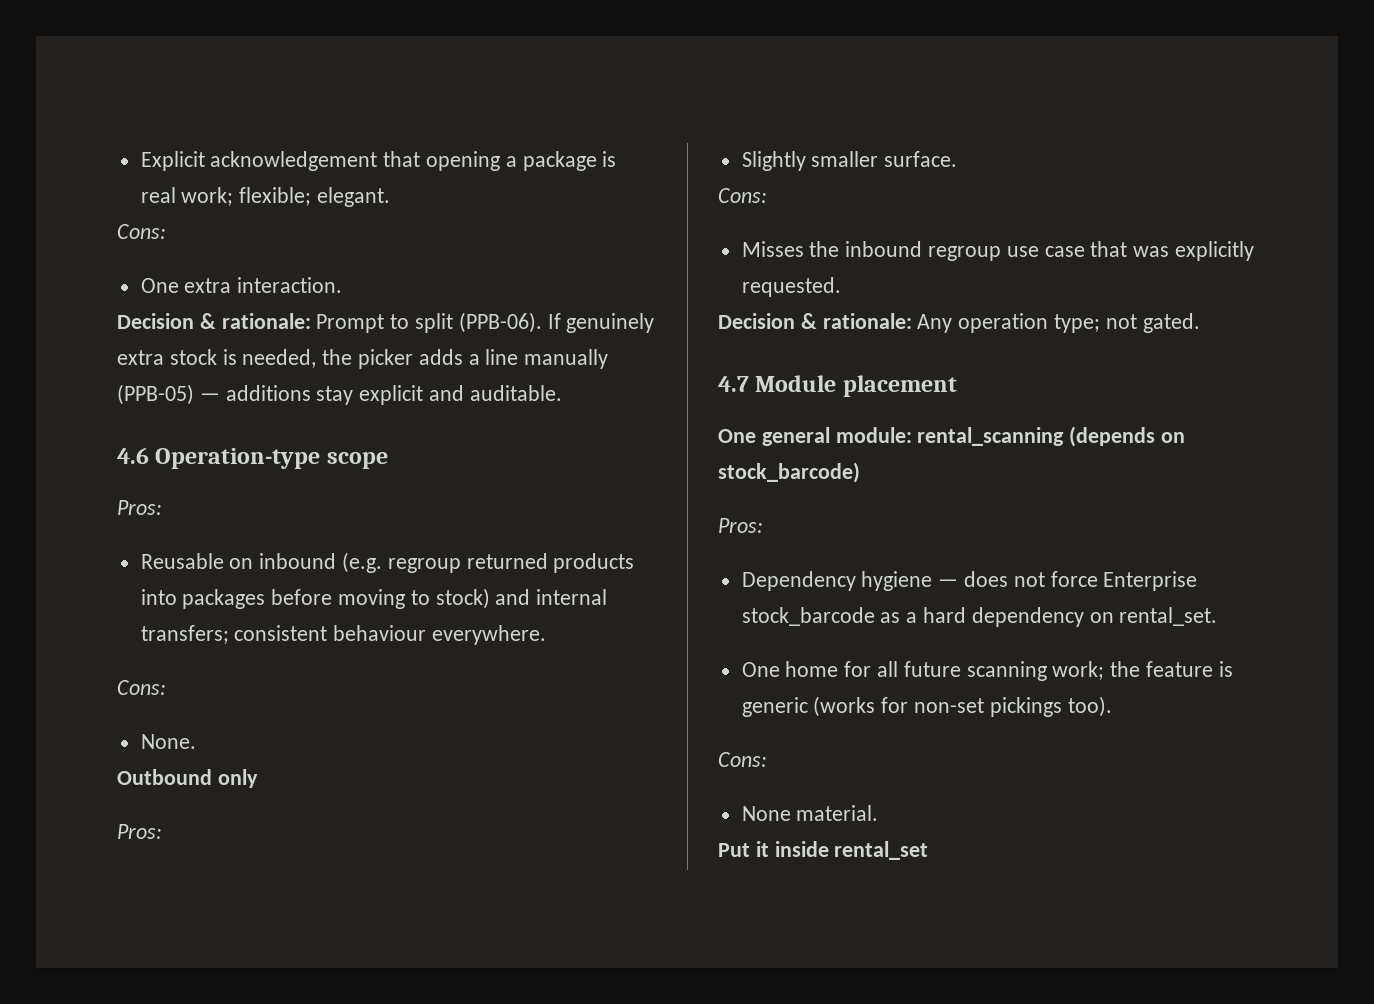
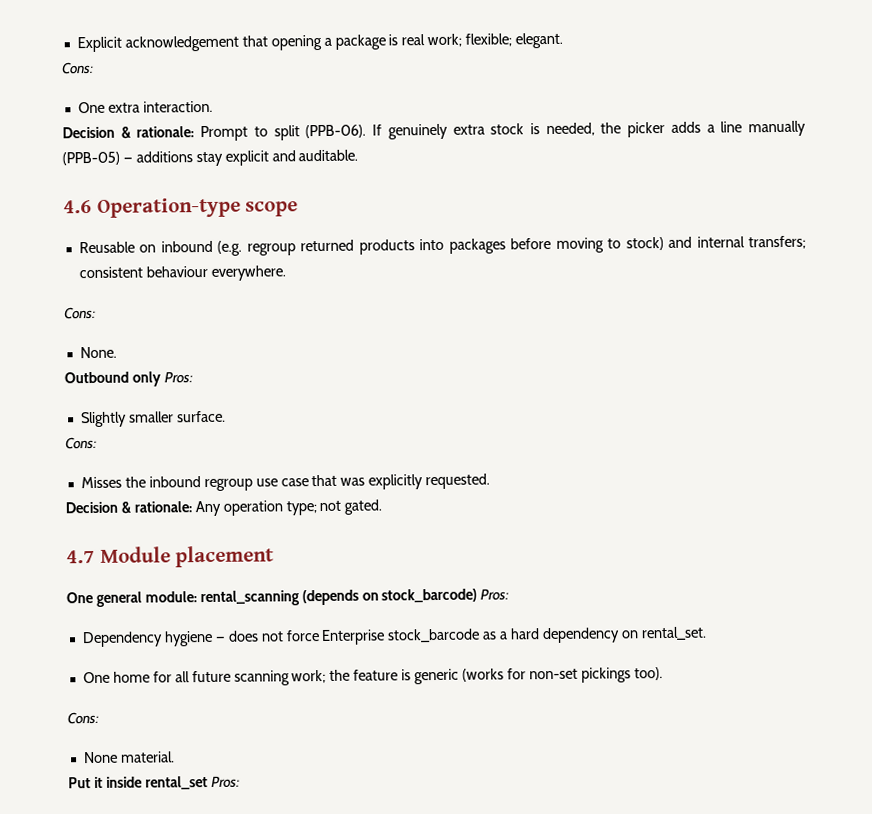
  4.6 Operation-type scope
- Pros:
- Outbound only
- Pros:
+ Outbound only Pros:
- One general module: rental_scanning (depends on stock_barcode)
- Pros:
+ One general module: rental_scanning (depends on stock_barcode) Pros:
- Put it inside rental_set
+ Put it inside rental_set Pros:

